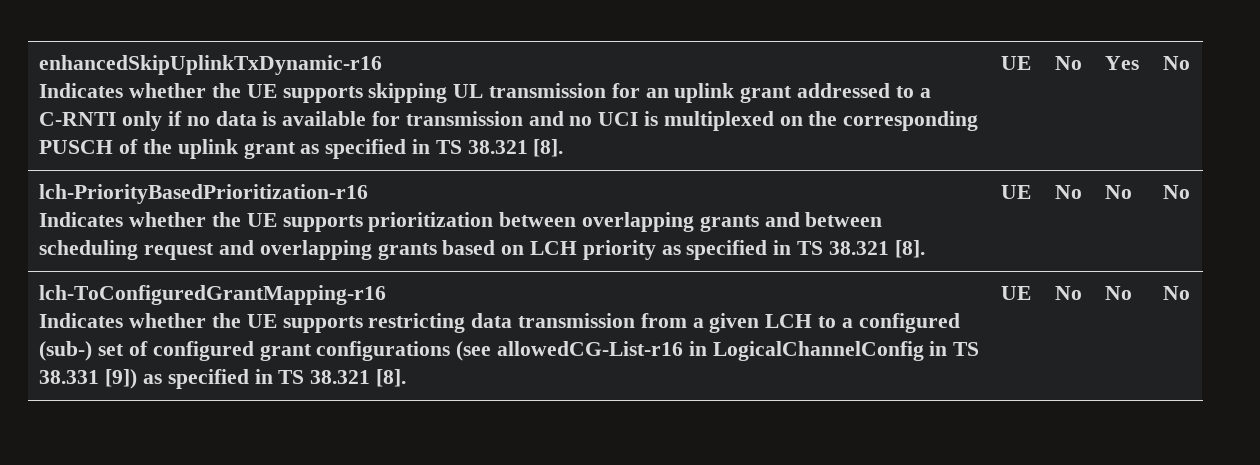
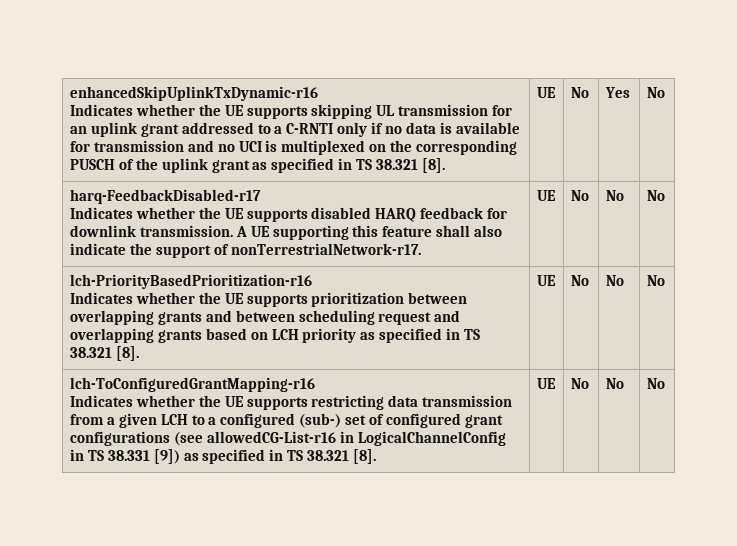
+ harq-FeedbackDisabled-r17
+ Indicates whether the UE supports disabled HARQ feedback for downlink transmission. A UE supporting this feature shall also indicate the support of nonTerrestrialNetwork-r17. | UE | No | No | No

